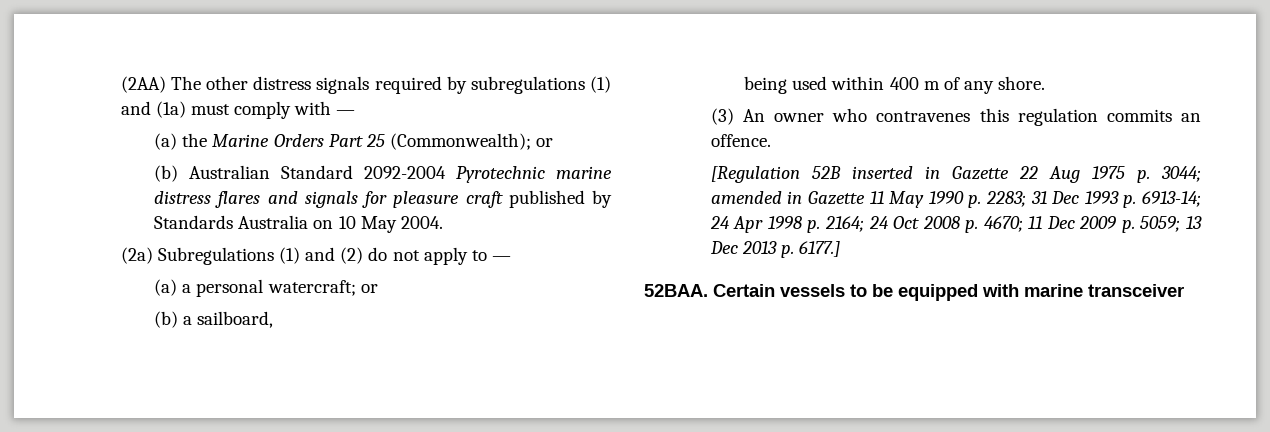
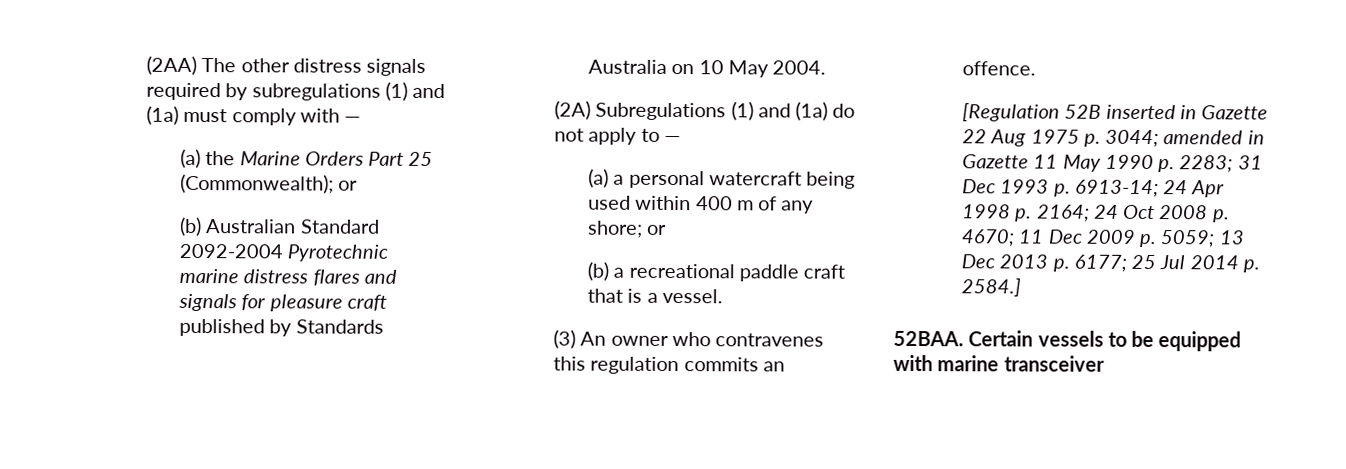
- (2a) Subregulations (1) and (2) do not apply to —
+ (2A) Subregulations (1) and (1a) do not apply to —
- (a) a personal watercraft; or
- (b) a sailboard,
- being used within 400 m of any shore.
+ (a) a personal watercraft being used within 400 m of any shore; or
+ (b) a recreational paddle craft that is a vessel.
- [Regulation 52B inserted in Gazette 22 Aug 1975 p. 3044; amended in Gazette 11 May 1990 p. 2283; 31 Dec 1993 p. 6913-14; 24 Apr 1998 p. 2164; 24 Oct 2008 p. 4670; 11 Dec 2009 p. 5059; 13 Dec 2013 p. 6177.]
+ [Regulation 52B inserted in Gazette 22 Aug 1975 p. 3044; amended in Gazette 11 May 1990 p. 2283; 31 Dec 1993 p. 6913-14; 24 Apr 1998 p. 2164; 24 Oct 2008 p. 4670; 11 Dec 2009 p. 5059; 13 Dec 2013 p. 6177; 25 Jul 2014 p. 2584.]

